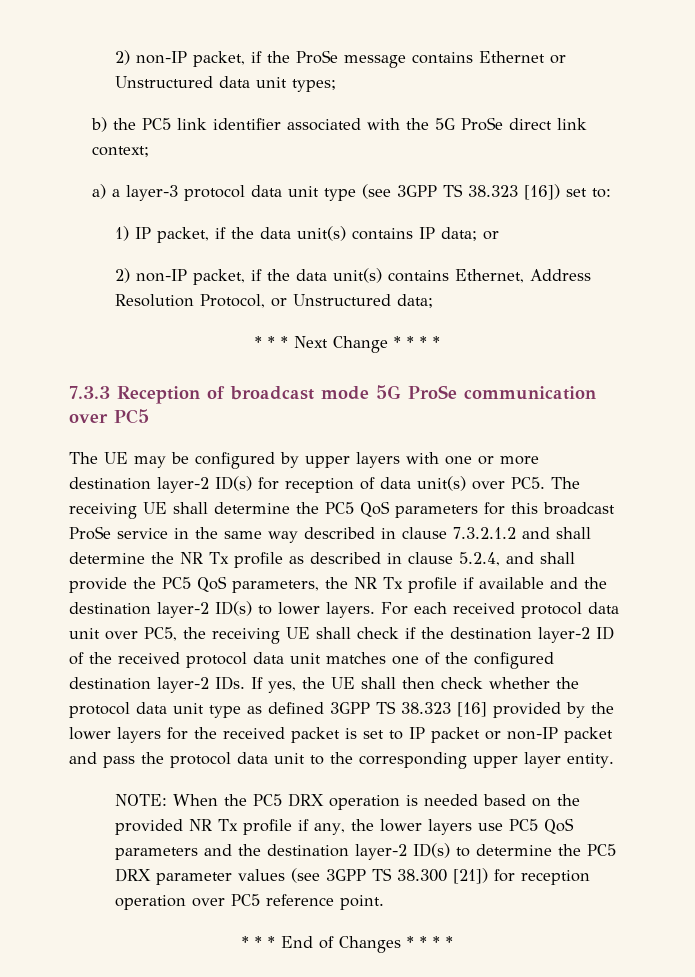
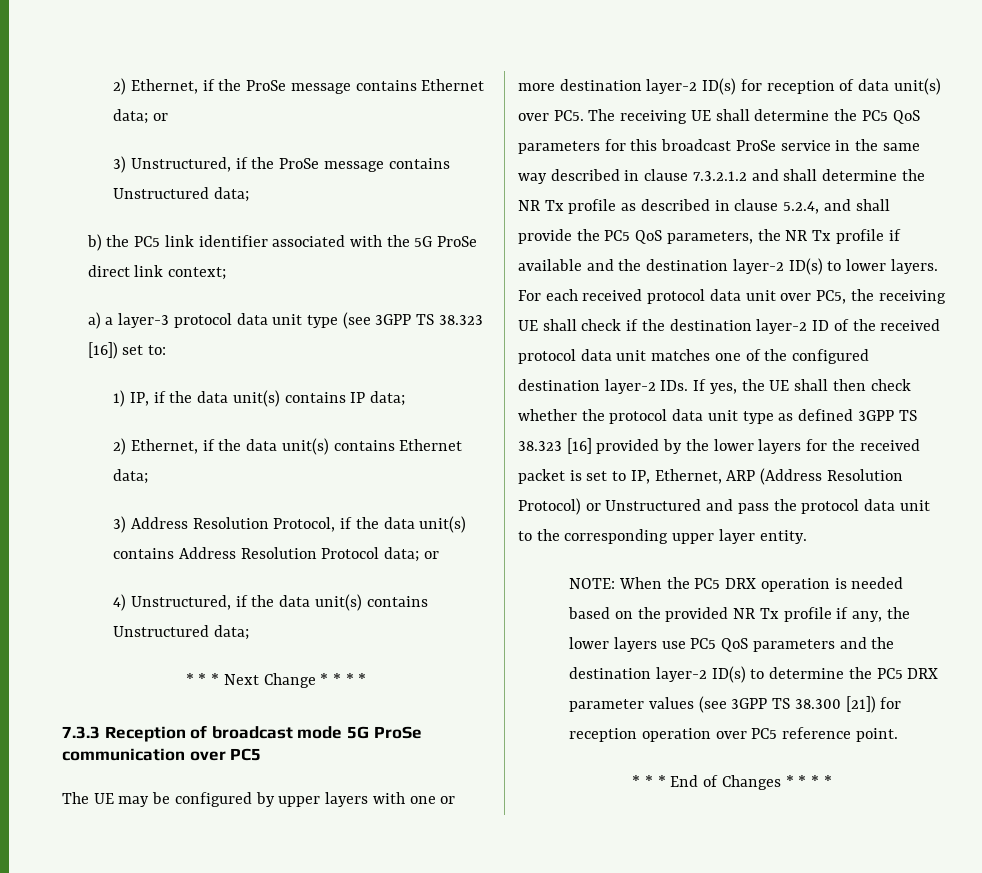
- 2) non-IP packet, if the ProSe message contains Ethernet or Unstructured data unit types;
+ 2) Ethernet, if the ProSe message contains Ethernet data; or
+ 3) Unstructured, if the ProSe message contains Unstructured data;
- 1) IP packet, if the data unit(s) contains IP data; or
- 2) non-IP packet, if the data unit(s) contains Ethernet, Address Resolution Protocol, or Unstructured data;
+ 1) IP, if the data unit(s) contains IP data;
+ 2) Ethernet, if the data unit(s) contains Ethernet data;
+ 3) Address Resolution Protocol, if the data unit(s) contains Address Resolution Protocol data; or
+ 4) Unstructured, if the data unit(s) contains Unstructured data;
- For each received protocol data unit over PC5, the receiving UE shall check if the destination layer-2 ID of the received protocol data unit matches one of the configured destination layer-2 IDs. If yes, the UE shall then check whether the protocol data unit type as defined 3GPP TS 38.323 [16] provided by the lower layers for the received packet is set to IP packet or non-IP packet and pass the protocol data unit to the corresponding upper layer entity.
+ For each received protocol data unit over PC5, the receiving UE shall check if the destination layer-2 ID of the received protocol data unit matches one of the configured destination layer-2 IDs. If yes, the UE shall then check whether the protocol data unit type as defined 3GPP TS 38.323 [16] provided by the lower layers for the received packet is set to IP, Ethernet, ARP (Address Resolution Protocol) or Unstructured and pass the protocol data unit to the corresponding upper layer entity.

